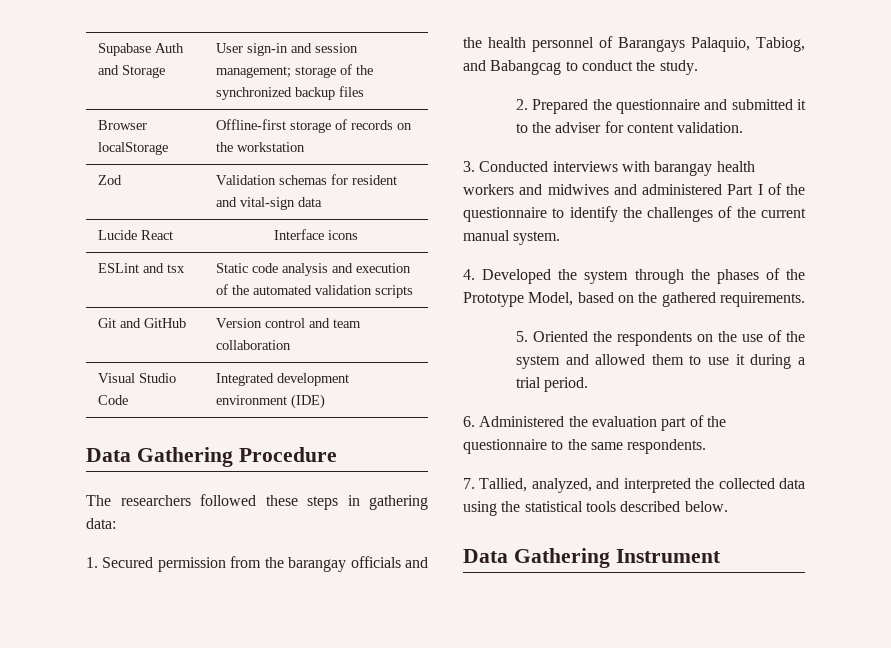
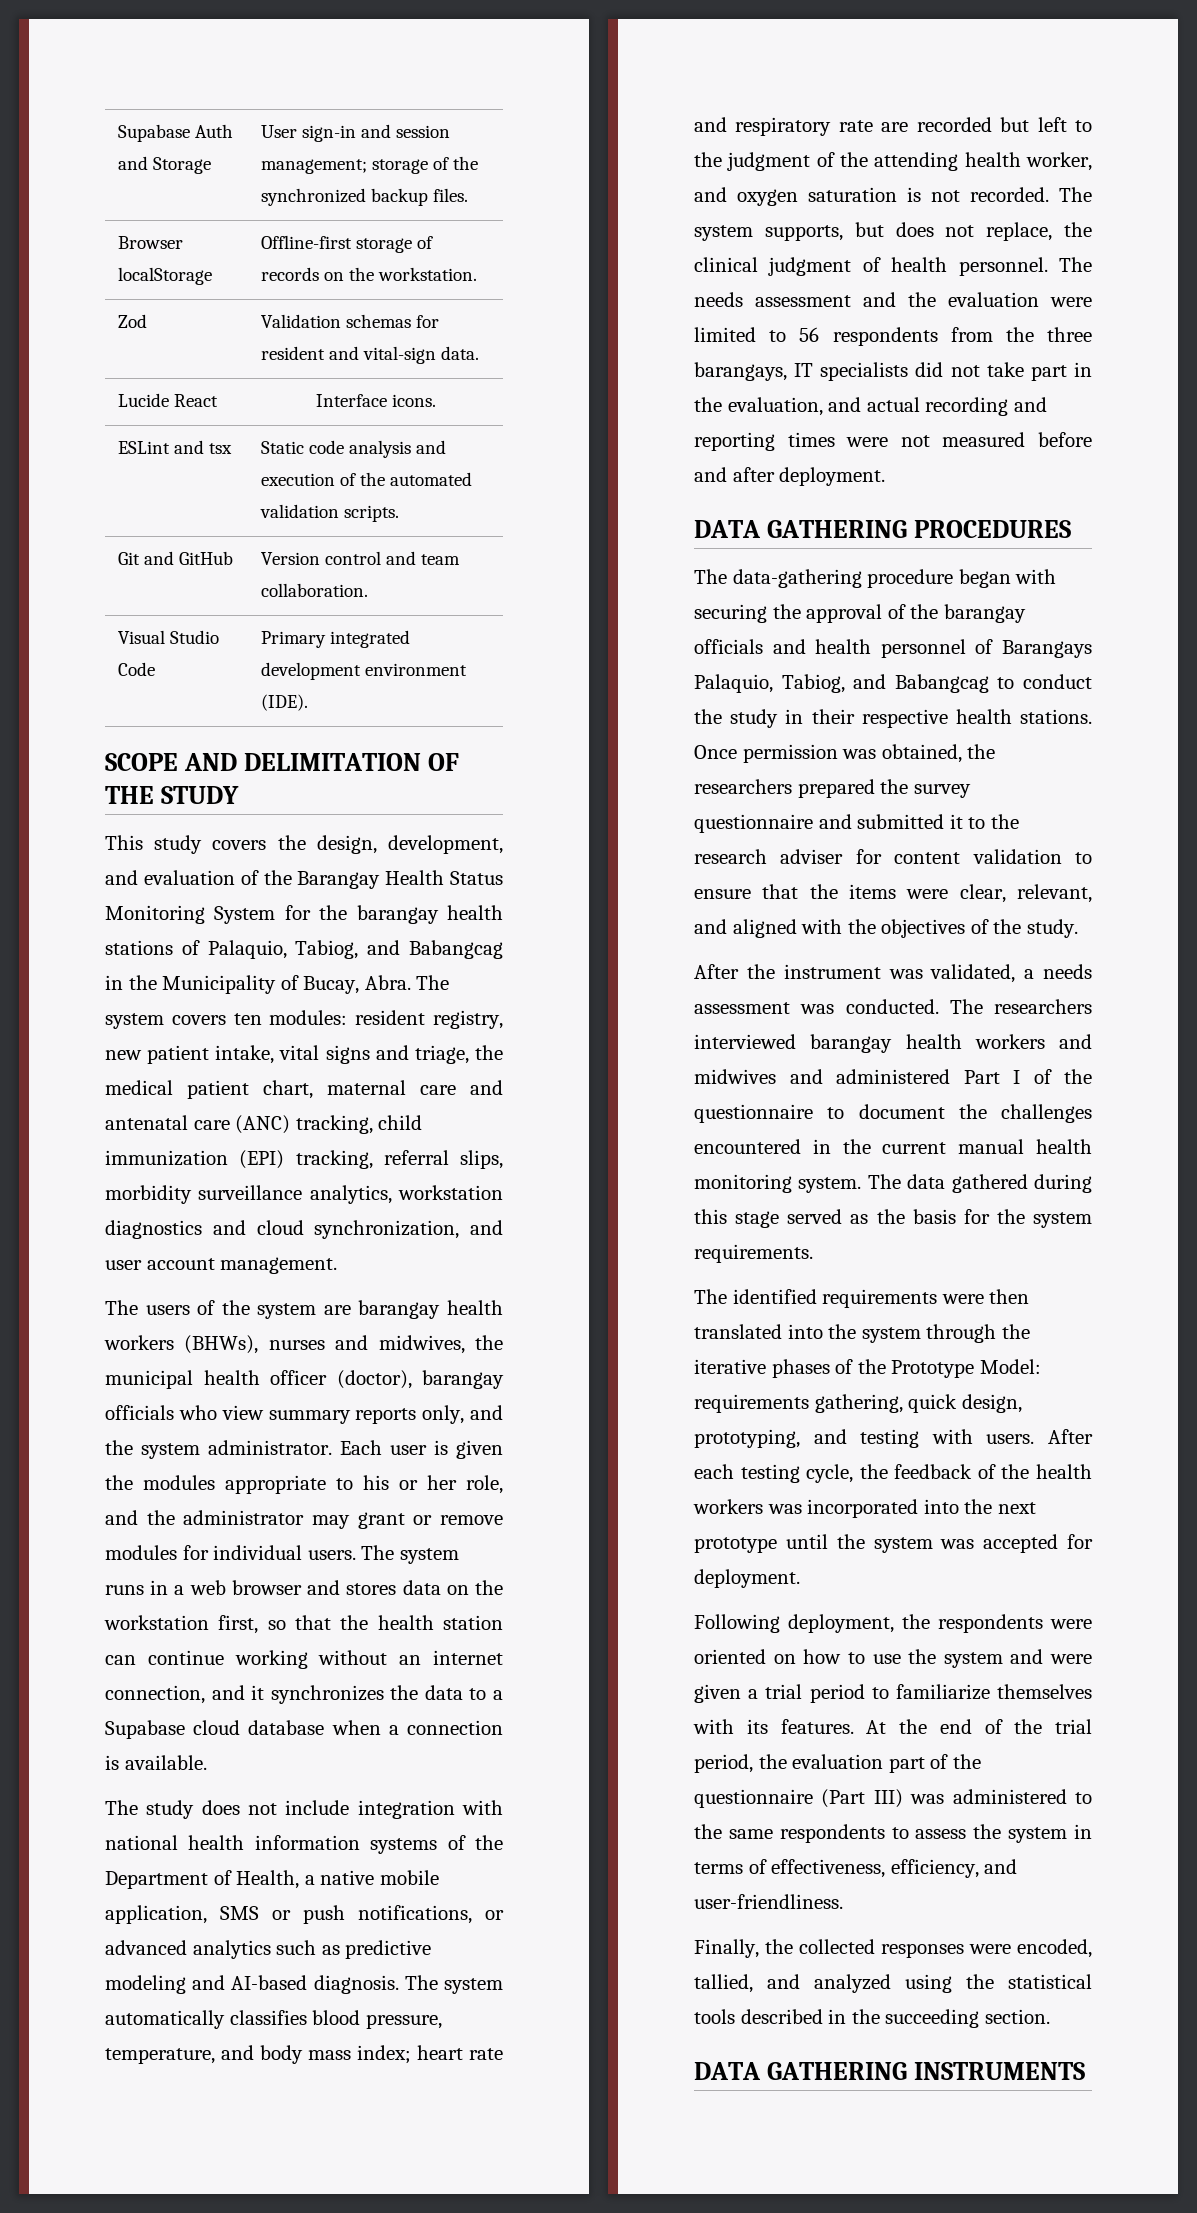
- Supabase Auth and Storage | User sign-in and session management; storage of the synchronized backup files
+ Supabase Auth and Storage | User sign-in and session management; storage of the synchronized backup files.
- Browser localStorage | Offline-first storage of records on the workstation
+ Browser localStorage | Offline-first storage of records on the workstation.
- Zod | Validation schemas for resident and vital-sign data
+ Zod | Validation schemas for resident and vital-sign data.
- Lucide React | Interface icons
+ Lucide React | Interface icons.
- ESLint and tsx | Static code analysis and execution of the automated validation scripts
+ ESLint and tsx | Static code analysis and execution of the automated validation scripts.
- Git and GitHub | Version control and team collaboration
+ Git and GitHub | Version control and team collaboration.
- Visual Studio Code | Integrated development environment (IDE)
- Data Gathering Procedure
- The researchers followed these steps in gathering data:
- 1. Secured permission from the barangay officials and the health personnel of Barangays Palaquio, Tabiog, and Babangcag to conduct the study.
- 2. Prepared the questionnaire and submitted it to the adviser for content validation.
- 3. Conducted interviews with barangay health workers and midwives and administered Part I of the questionnaire to identify the challenges of the current manual system.
- 4. Developed the system through the phases of the Prototype Model, based on the gathered requirements.
- 5. Oriented the respondents on the use of the system and allowed them to use it during a trial period.
- 6. Administered the evaluation part of the questionnaire to the same respondents.
- 7. Tallied, analyzed, and interpreted the collected data using the statistical tools described below.
- Data Gathering Instrument
+ Visual Studio Code | Primary integrated development environment (IDE).
+ SCOPE AND DELIMITATION OF THE STUDY
+ This study covers the design, development, and evaluation of the Barangay Health Status Monitoring System for the barangay health stations of Palaquio, Tabiog, and Babangcag in the Municipality of Bucay, Abra. The system covers ten modules: resident registry, new patient intake, vital signs and triage, the medical patient chart, maternal care and antenatal care (ANC) tracking, child immunization (EPI) tracking, referral slips, morbidity surveillance analytics, workstation diagnostics and cloud synchronization, and user account management.
+ The users of the system are barangay health workers (BHWs), nurses and midwives, the municipal health officer (doctor), barangay officials who view summary reports only, and the system administrator. Each user is given the modules appropriate to his or her role, and the administrator may grant or remove modules for individual users. The system runs in a web browser and stores data on the workstation first, so that the health station can continue working without an internet connection, and it synchronizes the data to a Supabase cloud database when a connection is available.
+ The study does not include integration with national health information systems of the Department of Health, a native mobile application, SMS or push notifications, or advanced analytics such as predictive modeling and AI-based diagnosis. The system automatically classifies blood pressure, temperature, and body mass index; heart rate and respiratory rate are recorded but left to the judgment of the attending health worker, and oxygen saturation is not recorded. The system supports, but does not replace, the clinical judgment of health personnel. The needs assessment and the evaluation were limited to 56 respondents from the three barangays, IT specialists did not take part in the evaluation, and actual recording and reporting times were not measured before and after deployment.
+ DATA GATHERING PROCEDURES
+ The data-gathering procedure began with securing the approval of the barangay officials and health personnel of Barangays Palaquio, Tabiog, and Babangcag to conduct the study in their respective health stations. Once permission was obtained, the researchers prepared the survey questionnaire and submitted it to the research adviser for content validation to ensure that the items were clear, relevant, and aligned with the objectives of the study.
+ After the instrument was validated, a needs assessment was conducted. The researchers interviewed barangay health workers and midwives and administered Part I of the questionnaire to document the challenges encountered in the current manual health monitoring system. The data gathered during this stage served as the basis for the system requirements.
+ The identified requirements were then translated into the system through the iterative phases of the Prototype Model: requirements gathering, quick design, prototyping, and testing with users. After each testing cycle, the feedback of the health workers was incorporated into the next prototype until the system was accepted for deployment.
+ Following deployment, the respondents were oriented on how to use the system and were given a trial period to familiarize themselves with its features. At the end of the trial period, the evaluation part of the questionnaire (Part III) was administered to the same respondents to assess the system in terms of effectiveness, efficiency, and user-friendliness.
+ Finally, the collected responses were encoded, tallied, and analyzed using the statistical tools described in the succeeding section.
+ DATA GATHERING INSTRUMENTS

